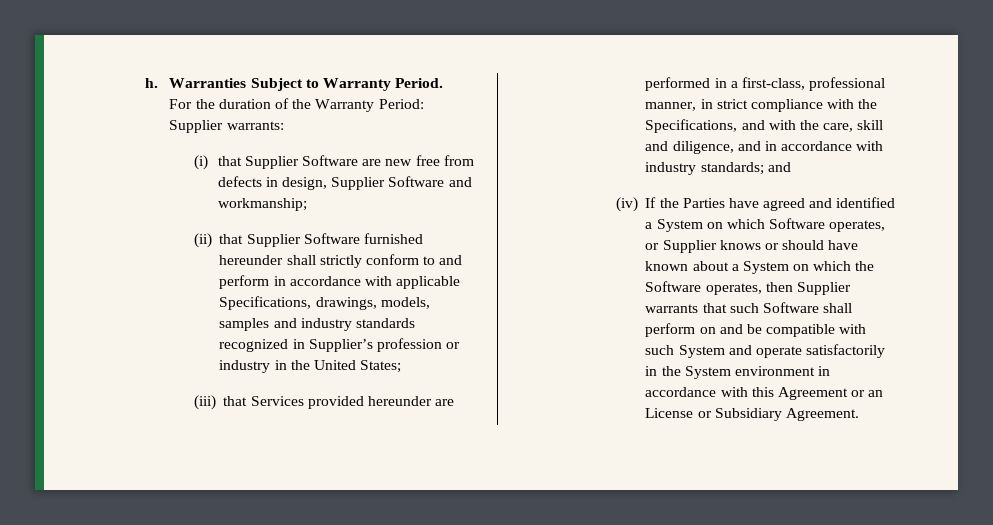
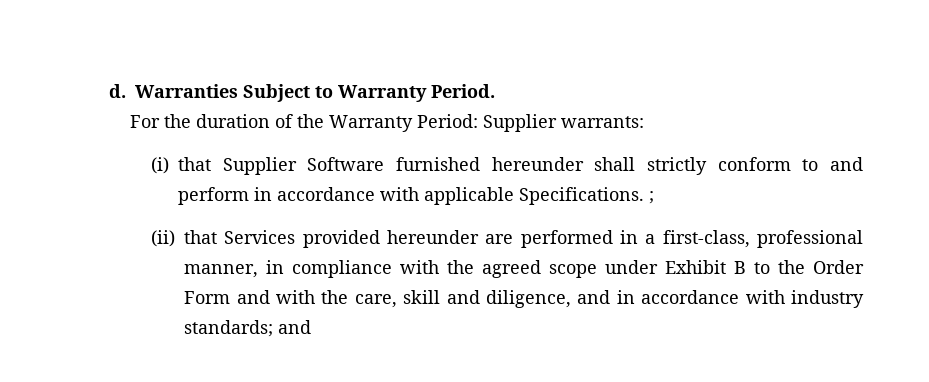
- h.
+ d.
- (i) that Supplier Software are new free from defects in design, Supplier Software and workmanship;
- (ii) that Supplier Software furnished hereunder shall strictly conform to and perform in accordance with applicable Specifications, drawings, models, samples and industry standards recognized in Supplier’s profession or industry in the United States;
- (iii) that Services provided hereunder are performed in a first-class, professional manner, in strict compliance with the Specifications, and with the care, skill and diligence, and in accordance with industry standards; and
+ (i) that Supplier Software furnished hereunder shall strictly conform to and perform in accordance with applicable Specifications. ;
+ (ii) that Services provided hereunder are performed in a first-class, professional manner, in compliance with the agreed scope under Exhibit B to the Order Form and with the care, skill and diligence, and in accordance with industry standards; and
- (iv) If the Parties have agreed and identified a System on which Software operates, or Supplier knows or should have known about a System on which the Software operates, then Supplier warrants that such Software shall perform on and be compatible with such System and operate satisfactorily in the System environment in accordance with this Agreement or an License or Subsidiary Agreement.

